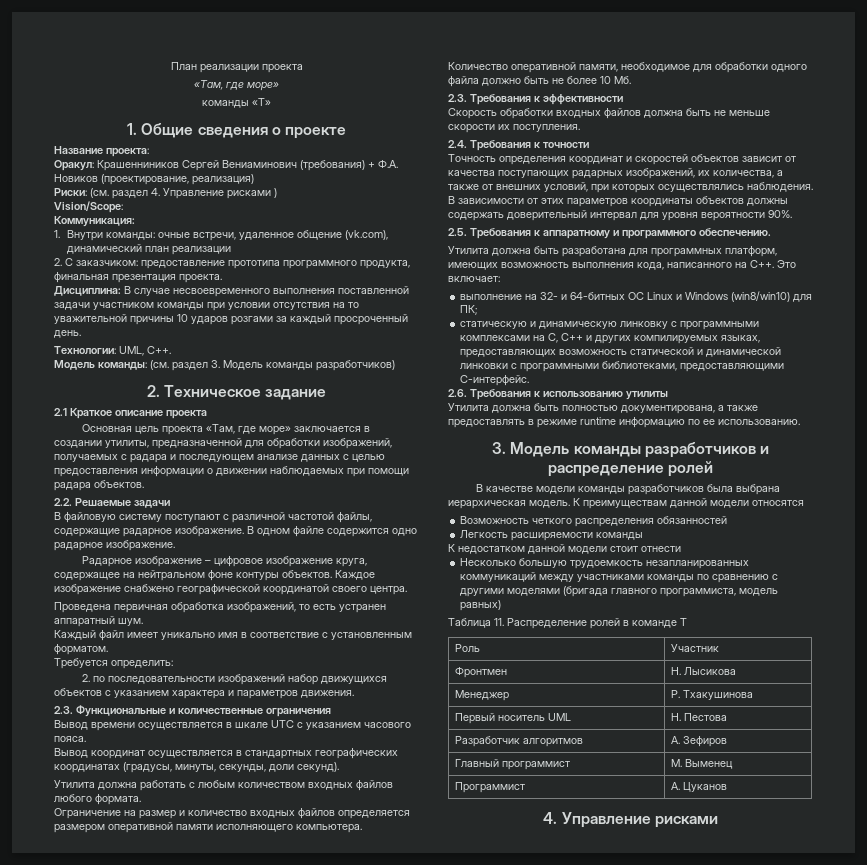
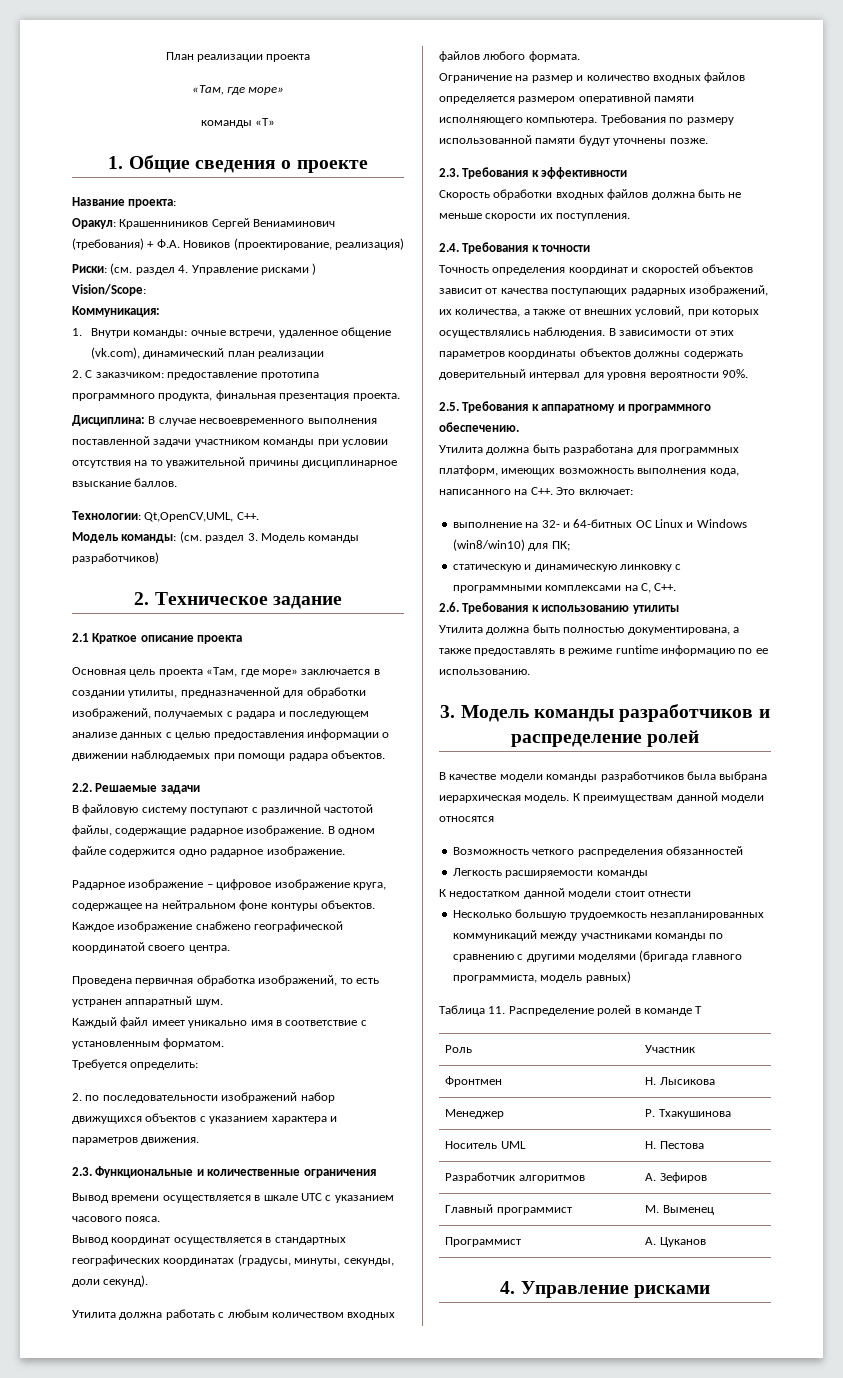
- Дисциплина: В случае несвоевременного выполнения поставленной задачи участником команды при условии отсутствия на то уважительной причины 10 ударов розгами за каждый просроченный день.
+ Дисциплина: В случае несвоевременного выполнения поставленной задачи участником команды при условии отсутствия на то уважительной причины дисциплинарное взыскание баллов.
- Технологии: UML, С++.
+ Технологии: Qt,OpenCV,UML, С++.
- Количество оперативной памяти, необходимое для обработки одного файла должно быть не более 10 Мб.
+ Требования по размеру использованной памяти будут уточнены позже.
- статическую и динамическую линковку с программными комплексами на C, C++ и других компилируемых языках, предоставляющих возможность статической и динамической линковки с программными библиотеками, предоставляющими C-интерфейс.
+ статическую и динамическую линковку с программными комплексами на C, C++.
- Первый носитель UML | Н. Пестова
+ Носитель UML | Н. Пестова

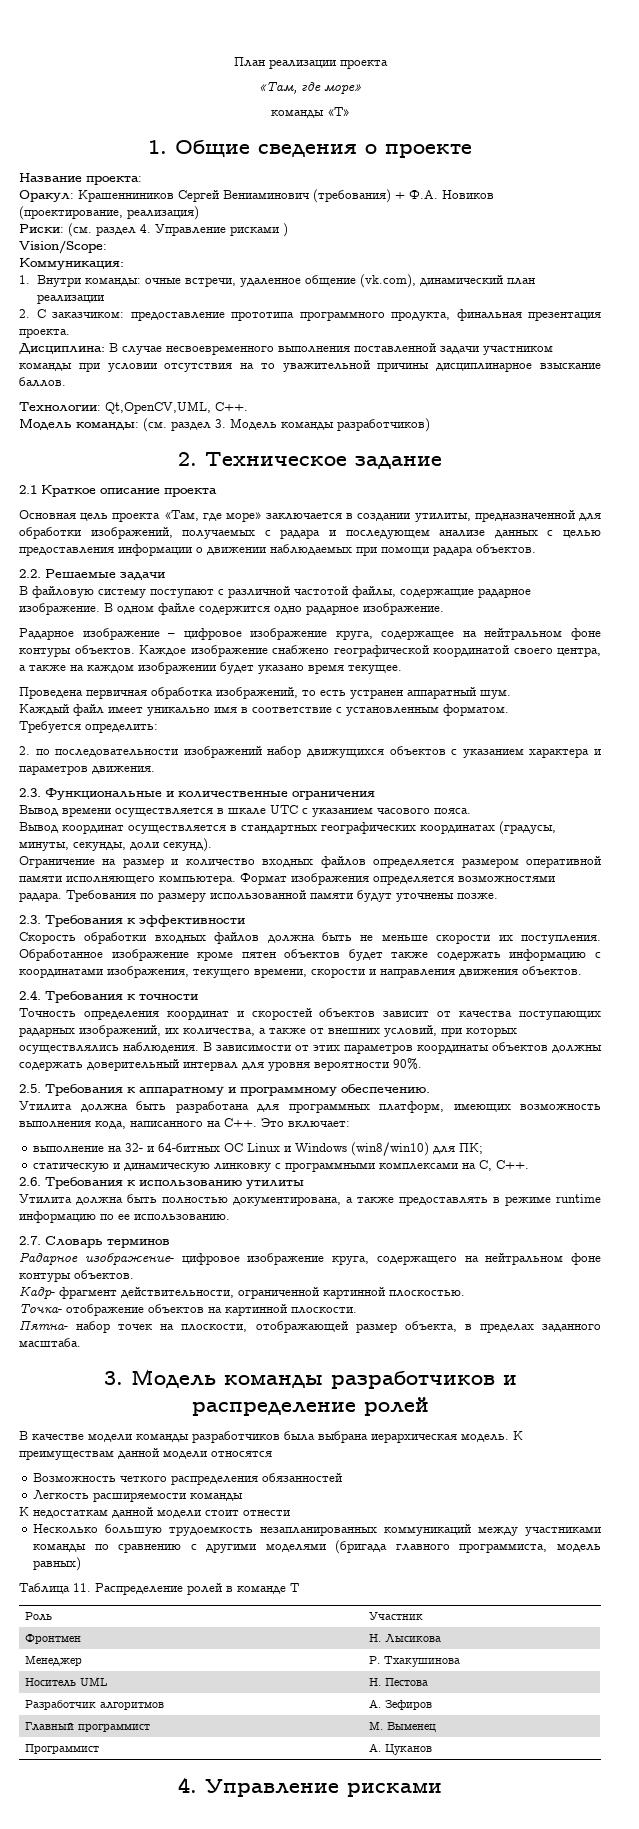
- Каждое изображение снабжено географической координатой своего центра.
+ Каждое изображение снабжено географической координатой своего центра, а также на каждом изображении будет указано время текущее.
- Утилита должна работать с любым количеством входных файлов любого формата.
+ Формат изображения определяется возможностями радара.
+ Обработанное изображение кроме пятен объектов будет также содержать информацию с координатами изображения, текущего времени, скорости и направления движения объектов.
- 2.5. Требования к аппаратному и программного обеспечению.
+ 2.5. Требования к аппаратному и программному обеспечению.
+ 2.7. Словарь терминов
+ Радарное изображение- цифровое изображение круга, содержащего на нейтральном фоне контуры объектов.
+ Кадр- фрагмент действительности, ограниченной картинной плоскостью.
+ Точка- отображение объектов на картинной плоскости.
+ Пятна- набор точек на плоскости, отображающей размер объекта, в пределах заданного масштаба.
- К недостатком данной модели стоит отнести
+ К недостаткам данной модели стоит отнести

